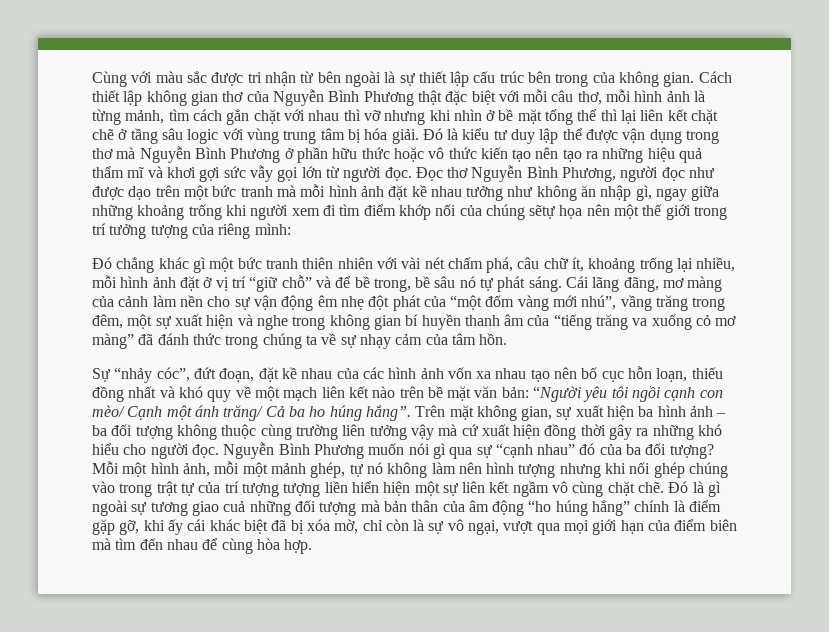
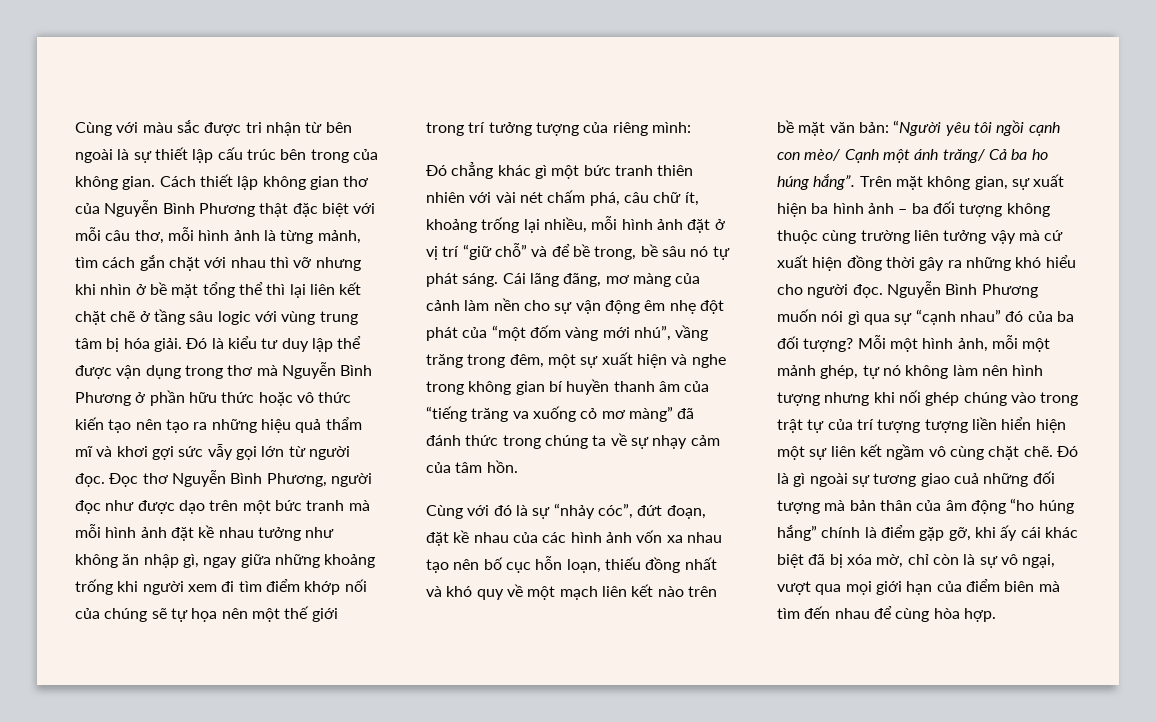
- Đọc thơ Nguyễn Bình Phương, người đọc như được dạo trên một bức tranh mà mỗi hình ảnh đặt kề nhau tưởng như không ăn nhập gì, ngay giữa những khoảng trống khi người xem đi tìm điểm khớp nối của chúng sẽtự họa nên một thế giới trong trí tưởng tượng của riêng mình:
+ Đọc thơ Nguyễn Bình Phương, người đọc như được dạo trên một bức tranh mà mỗi hình ảnh đặt kề nhau tưởng như không ăn nhập gì, ngay giữa những khoảng trống khi người xem đi tìm điểm khớp nối của chúng sẽ tự họa nên một thế giới trong trí tưởng tượng của riêng mình:
- Sự “nhảy cóc”, đứt đoạn, đặt kề nhau của các hình ảnh vốn xa nhau tạo nên bố cục hỗn loạn, thiếu đồng nhất và khó quy về một mạch liên kết nào trên bề mặt văn bản: “Người yêu tôi ngồi cạnh con mèo/ Cạnh một ánh trăng/ Cả ba ho húng hắng”.
+ Cùng với đó là sự “nhảy cóc”, đứt đoạn, đặt kề nhau của các hình ảnh vốn xa nhau tạo nên bố cục hỗn loạn, thiếu đồng nhất và khó quy về một mạch liên kết nào trên bề mặt văn bản: “Người yêu tôi ngồi cạnh con mèo/ Cạnh một ánh trăng/ Cả ba ho húng hắng”.

